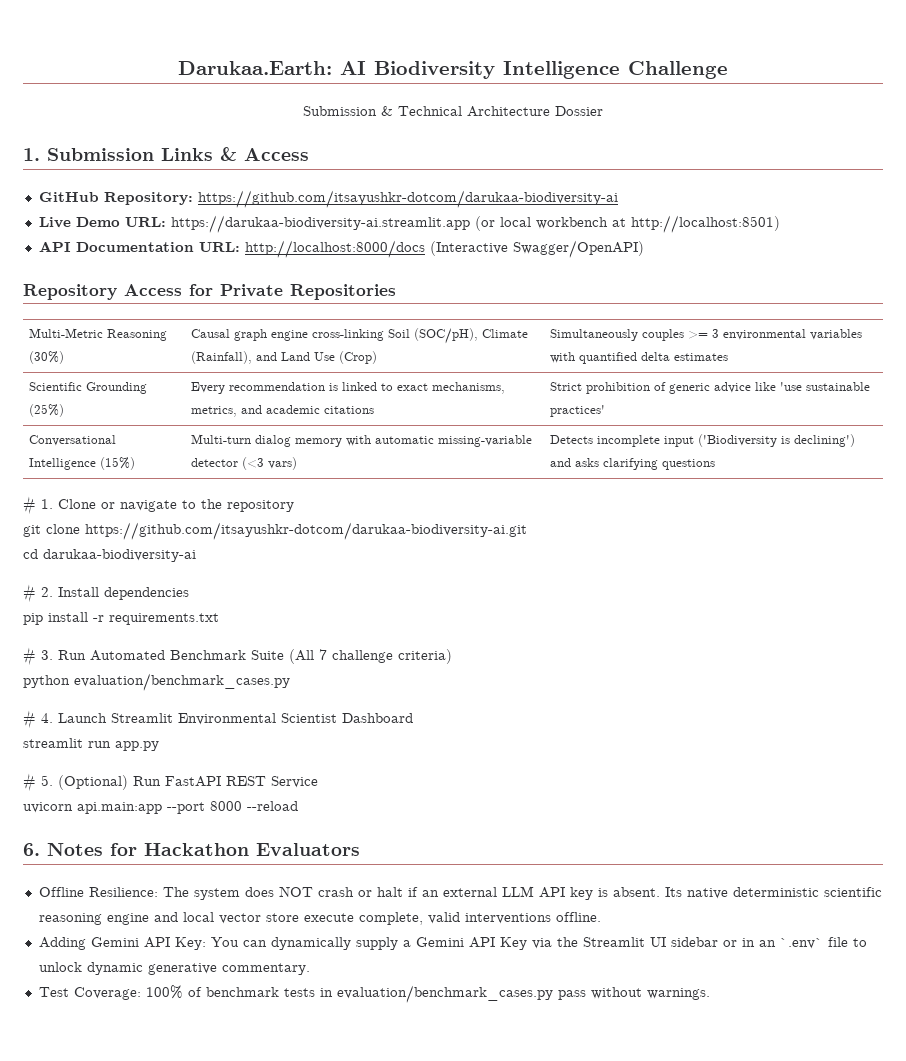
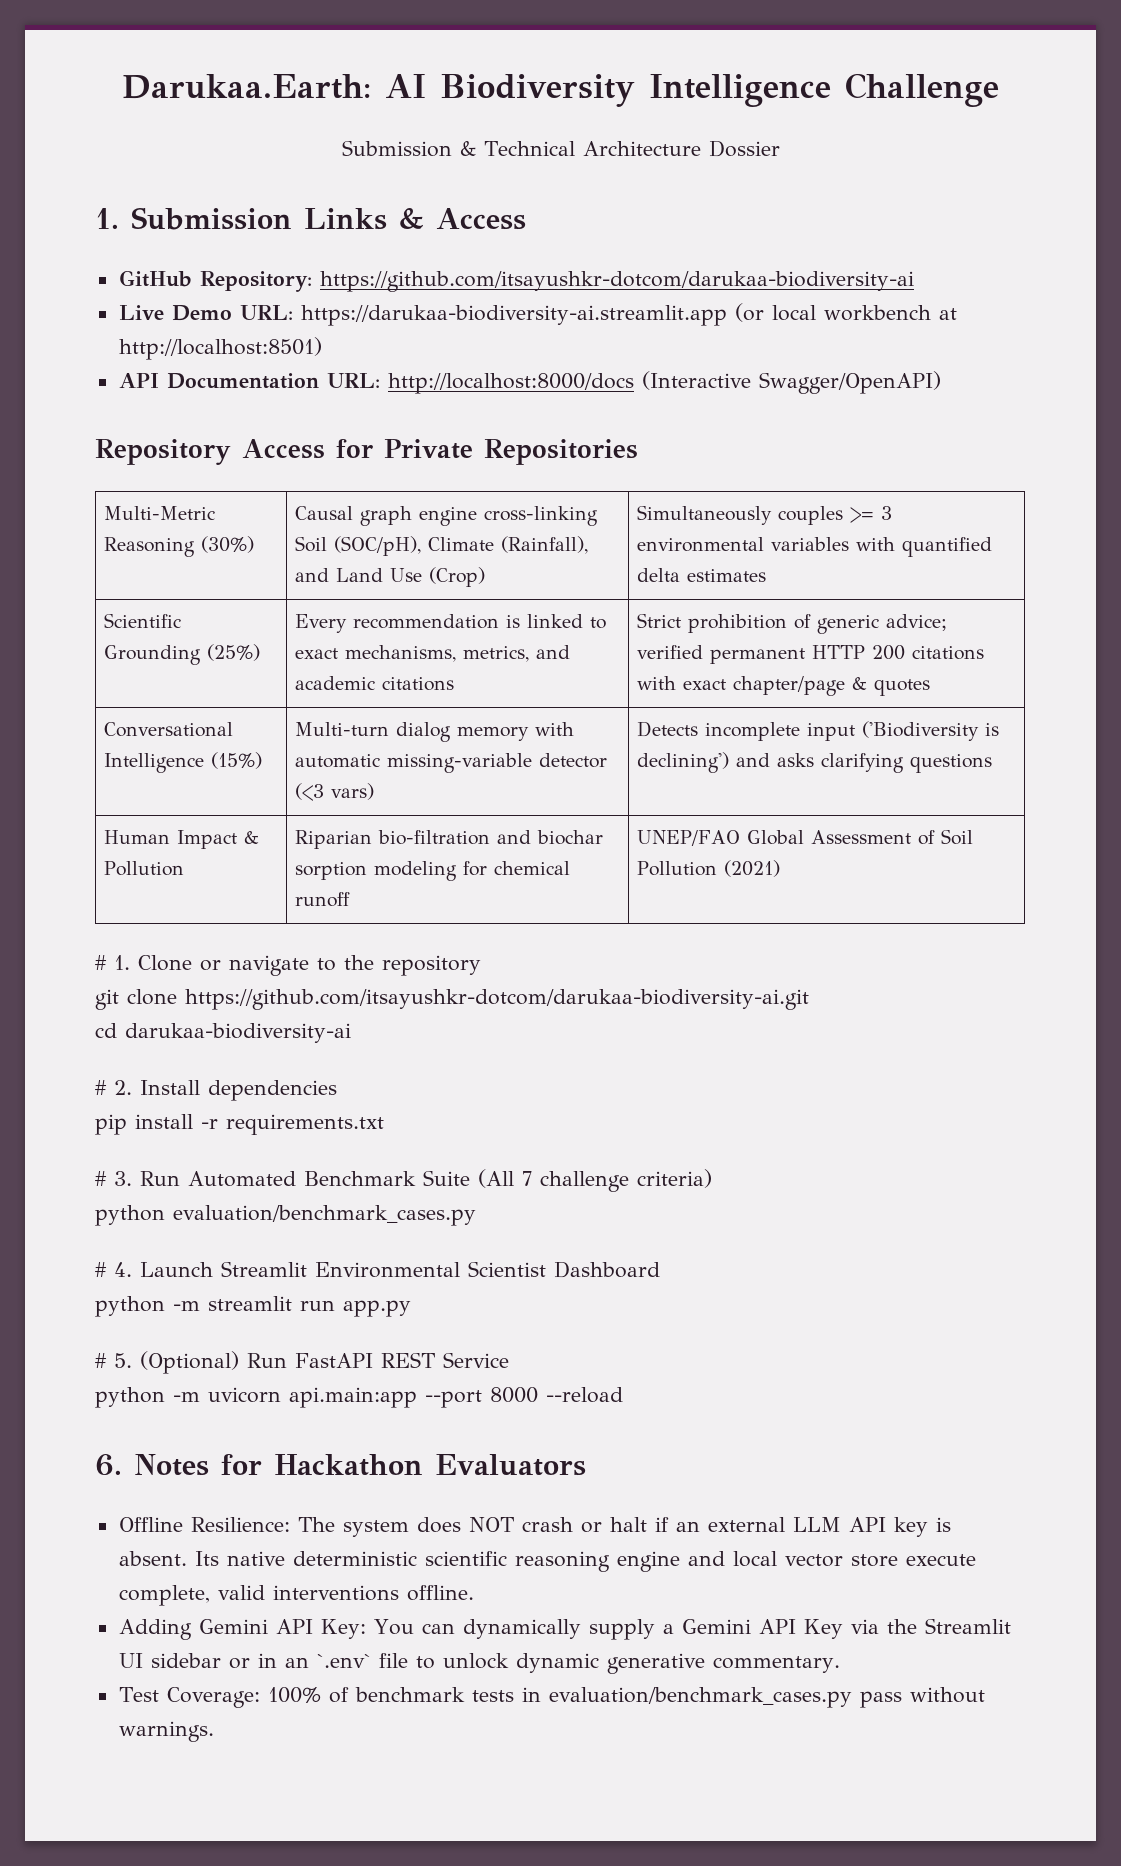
- Scientific Grounding (25%) | Every recommendation is linked to exact mechanisms, metrics, and academic citations | Strict prohibition of generic advice like 'use sustainable practices'
+ Scientific Grounding (25%) | Every recommendation is linked to exact mechanisms, metrics, and academic citations | Strict prohibition of generic advice; verified permanent HTTP 200 citations with exact chapter/page & quotes
+ Human Impact & Pollution | Riparian bio-filtration and biochar sorption modeling for chemical runoff | UNEP/FAO Global Assessment of Soil Pollution (2021)
- streamlit run app.py
+ python -m streamlit run app.py
- uvicorn api.main:app --port 8000 --reload
+ python -m uvicorn api.main:app --port 8000 --reload

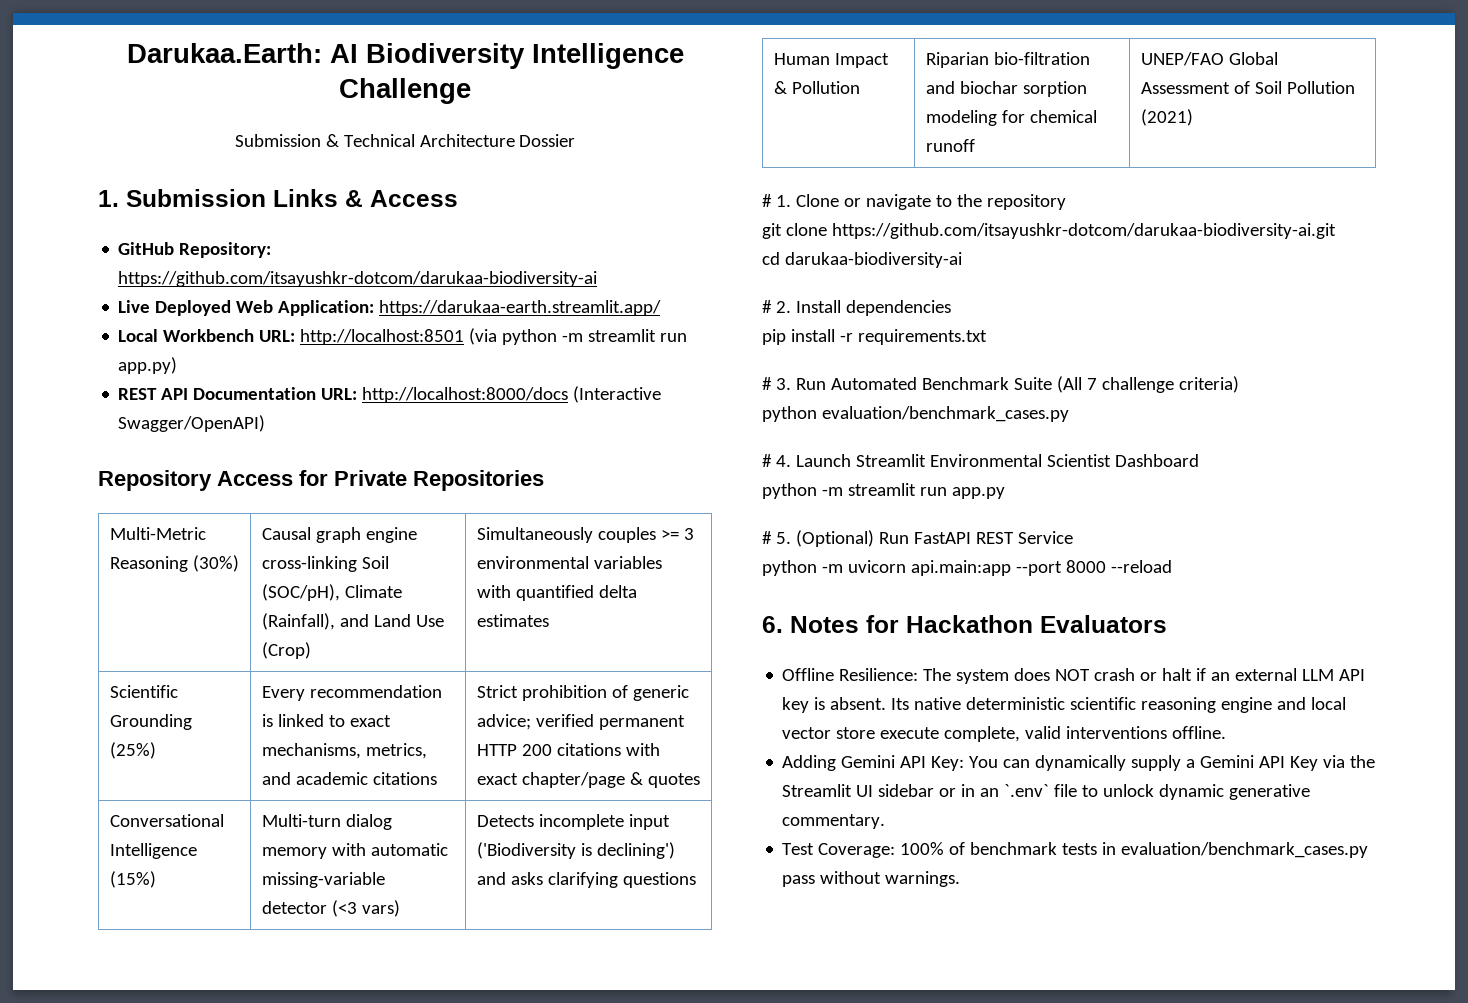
- Live Demo URL: https://darukaa-biodiversity-ai.streamlit.app (or local workbench at http://localhost:8501)
- API Documentation URL: http://localhost:8000/docs (Interactive Swagger/OpenAPI)
+ Live Deployed Web Application: https://darukaa-earth.streamlit.app/
+ Local Workbench URL: http://localhost:8501 (via python -m streamlit run app.py)
+ REST API Documentation URL: http://localhost:8000/docs (Interactive Swagger/OpenAPI)

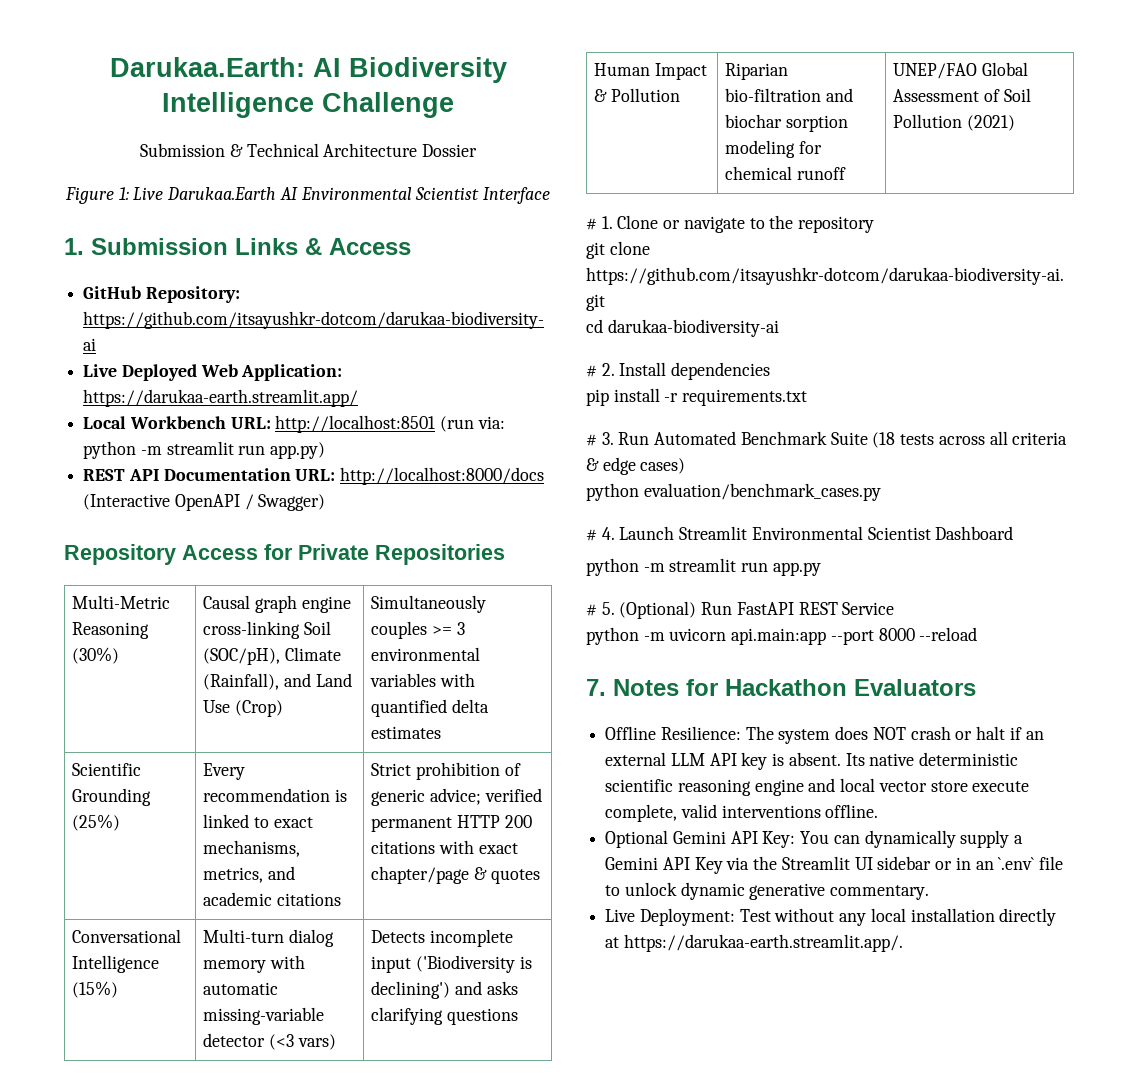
+ Figure 1: Live Darukaa.Earth AI Environmental Scientist Interface
- Local Workbench URL: http://localhost:8501 (via python -m streamlit run app.py)
+ Local Workbench URL: http://localhost:8501 (run via: python -m streamlit run app.py)
- REST API Documentation URL: http://localhost:8000/docs (Interactive Swagger/OpenAPI)
+ REST API Documentation URL: http://localhost:8000/docs (Interactive OpenAPI / Swagger)
- # 3. Run Automated Benchmark Suite (All 7 challenge criteria)
+ # 3. Run Automated Benchmark Suite (18 tests across all criteria & edge cases)
- 6. Notes for Hackathon Evaluators
+ 7. Notes for Hackathon Evaluators
- Adding Gemini API Key: You can dynamically supply a Gemini API Key via the Streamlit UI sidebar or in an `.env` file to unlock dynamic generative commentary.
+ Optional Gemini API Key: You can dynamically supply a Gemini API Key via the Streamlit UI sidebar or in an `.env` file to unlock dynamic generative commentary.
- Test Coverage: 100% of benchmark tests in evaluation/benchmark_cases.py pass without warnings.
+ Live Deployment: Test without any local installation directly at https://darukaa-earth.streamlit.app/.

